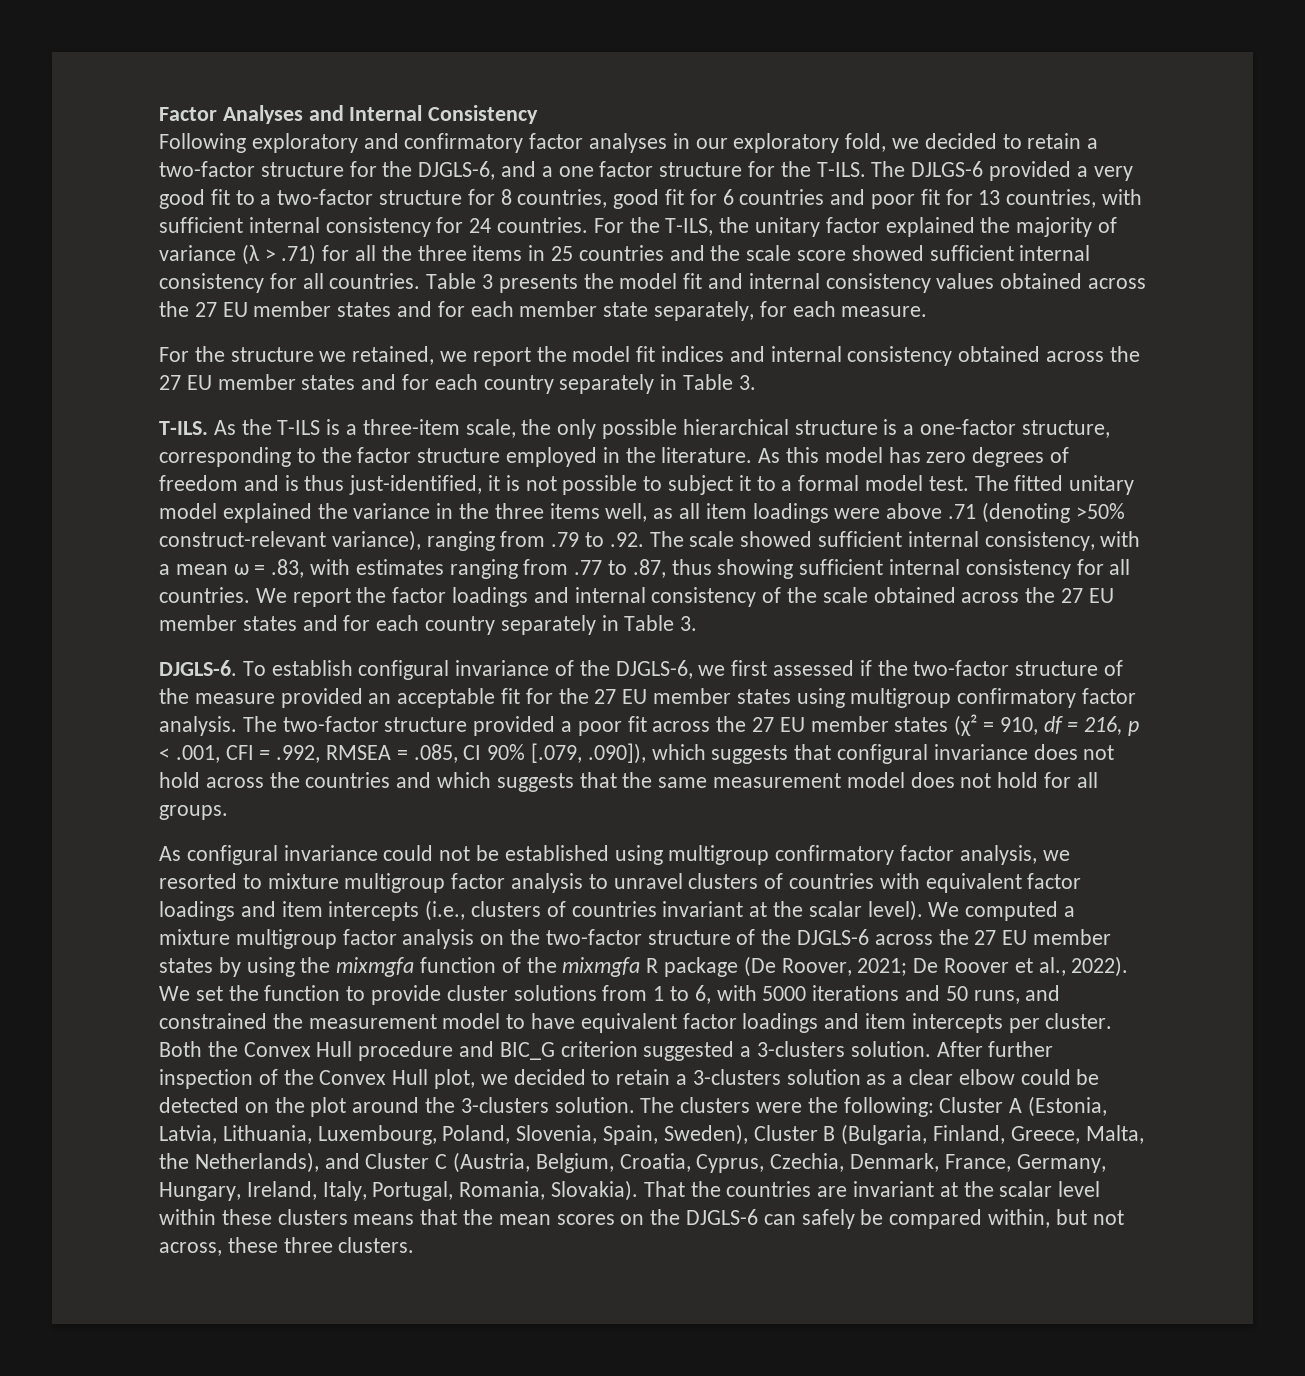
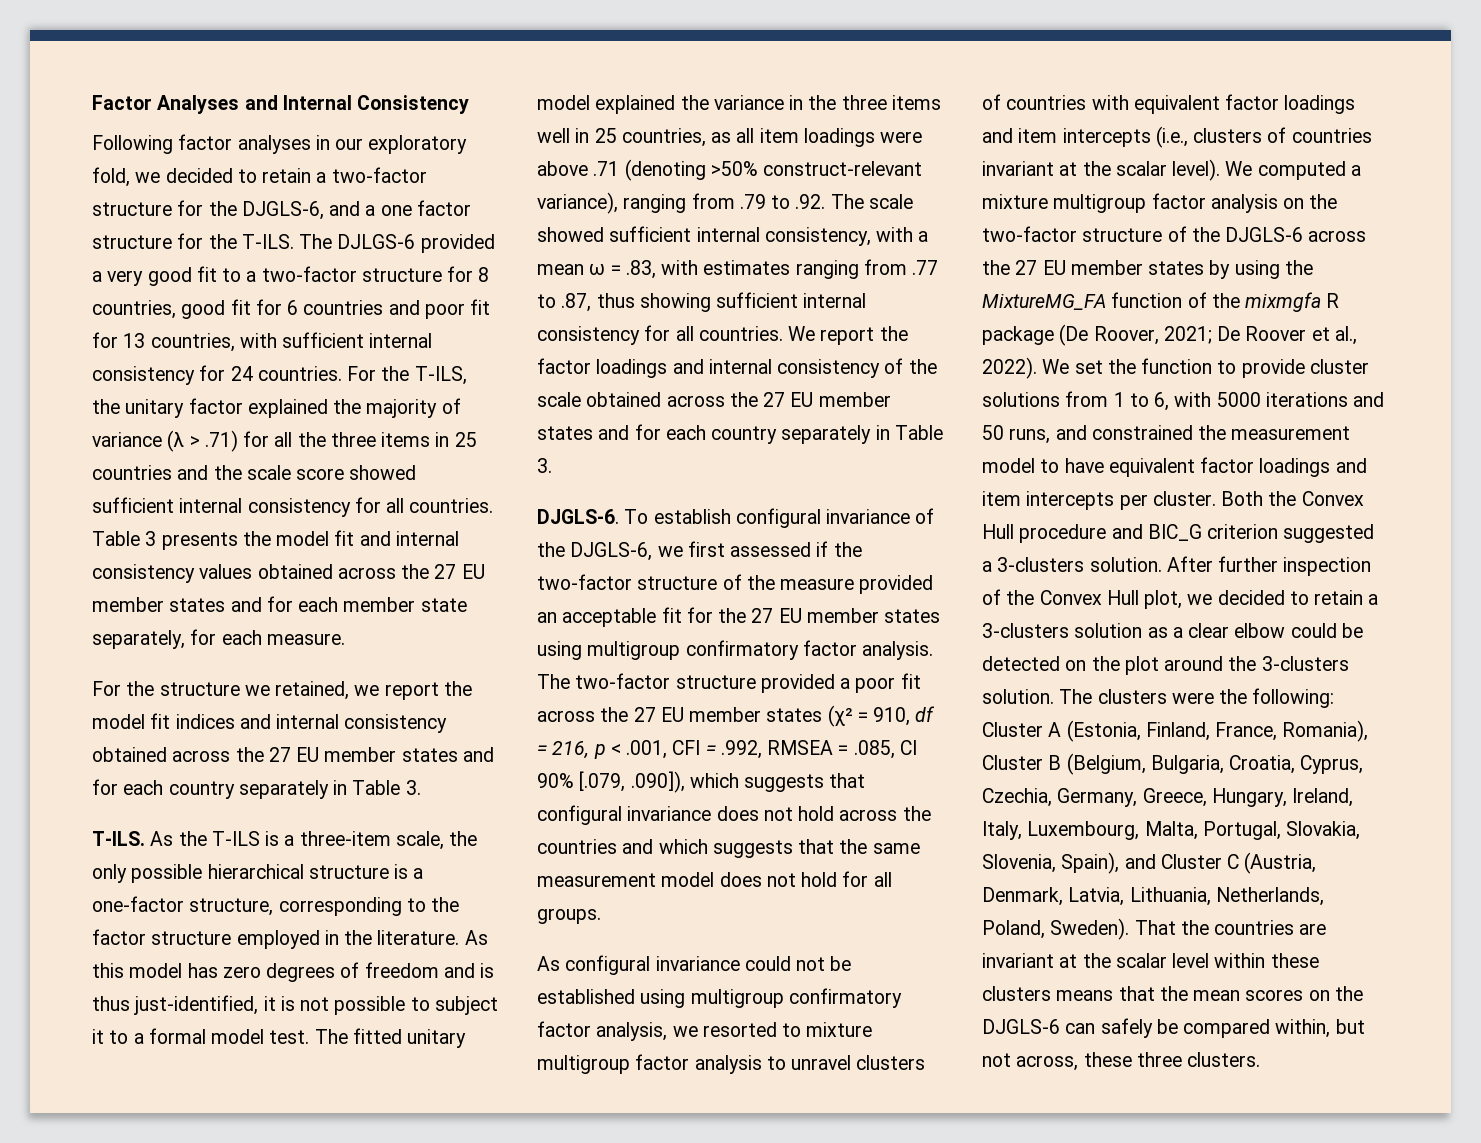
- Following exploratory and confirmatory factor analyses in our exploratory fold, we decided to retain a two-factor structure for the DJGLS-6, and a one factor structure for the T-ILS.
+ Following factor analyses in our exploratory fold, we decided to retain a two-factor structure for the DJGLS-6, and a one factor structure for the T-ILS.
- The fitted unitary model explained the variance in the three items well, as all item loadings were above .71 (denoting >50% construct-relevant variance), ranging from .79 to .92. The scale showed sufficient internal consistency, with a mean ω = .83, with estimates ranging from .77 to .87, thus showing sufficient internal consistency for all countries.
+ The fitted unitary model explained the variance in the three items well in 25 countries, as all item loadings were above .71 (denoting >50% construct-relevant variance), ranging from .79 to .92. The scale showed sufficient internal consistency, with a mean ω = .83, with estimates ranging from .77 to .87, thus showing sufficient internal consistency for all countries.
- We computed a mixture multigroup factor analysis on the two-factor structure of the DJGLS-6 across the 27 EU member states by using the mixmgfa function of the mixmgfa R package (De Roover, 2021; De Roover et al., 2022).
+ We computed a mixture multigroup factor analysis on the two-factor structure of the DJGLS-6 across the 27 EU member states by using the MixtureMG_FA function of the mixmgfa R package (De Roover, 2021; De Roover et al., 2022).
- The clusters were the following: Cluster A (Estonia, Latvia, Lithuania, Luxembourg, Poland, Slovenia, Spain, Sweden), Cluster B (Bulgaria, Finland, Greece, Malta, the Netherlands), and Cluster C (Austria, Belgium, Croatia, Cyprus, Czechia, Denmark, France, Germany, Hungary, Ireland, Italy, Portugal, Romania, Slovakia).
+ The clusters were the following: Cluster A (Estonia, Finland, France, Romania), Cluster B (Belgium, Bulgaria, Croatia, Cyprus, Czechia, Germany, Greece, Hungary, Ireland, Italy, Luxembourg, Malta, Portugal, Slovakia, Slovenia, Spain), and Cluster C (Austria, Denmark, Latvia, Lithuania, Netherlands, Poland, Sweden).

